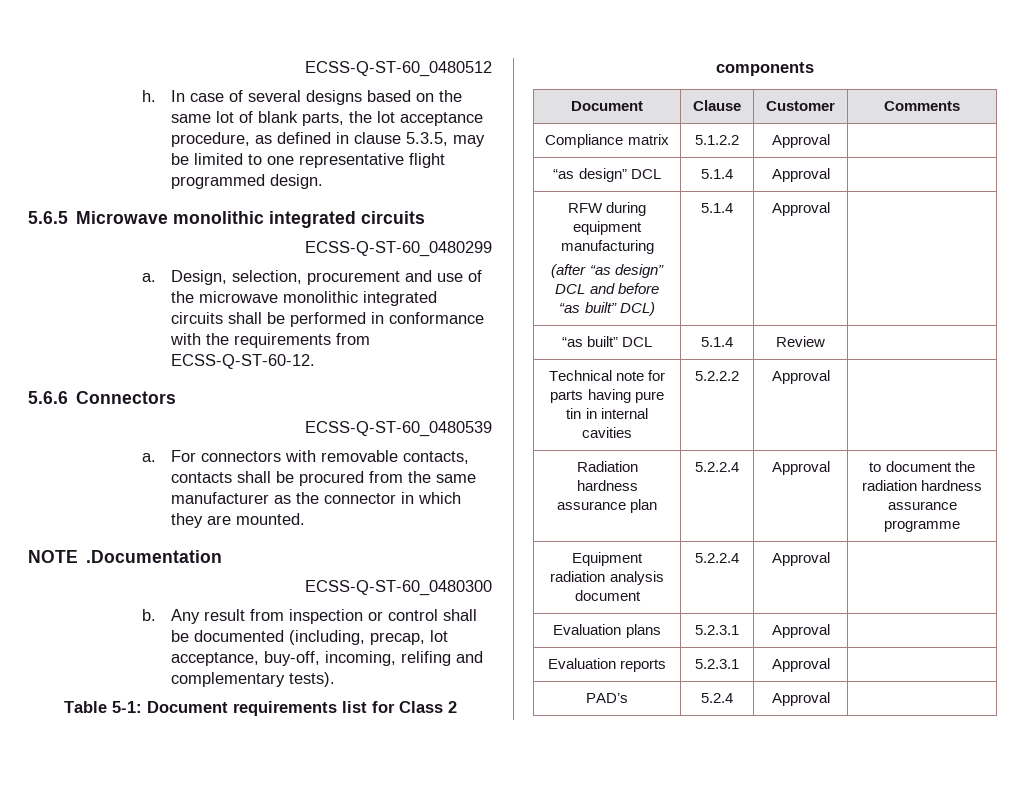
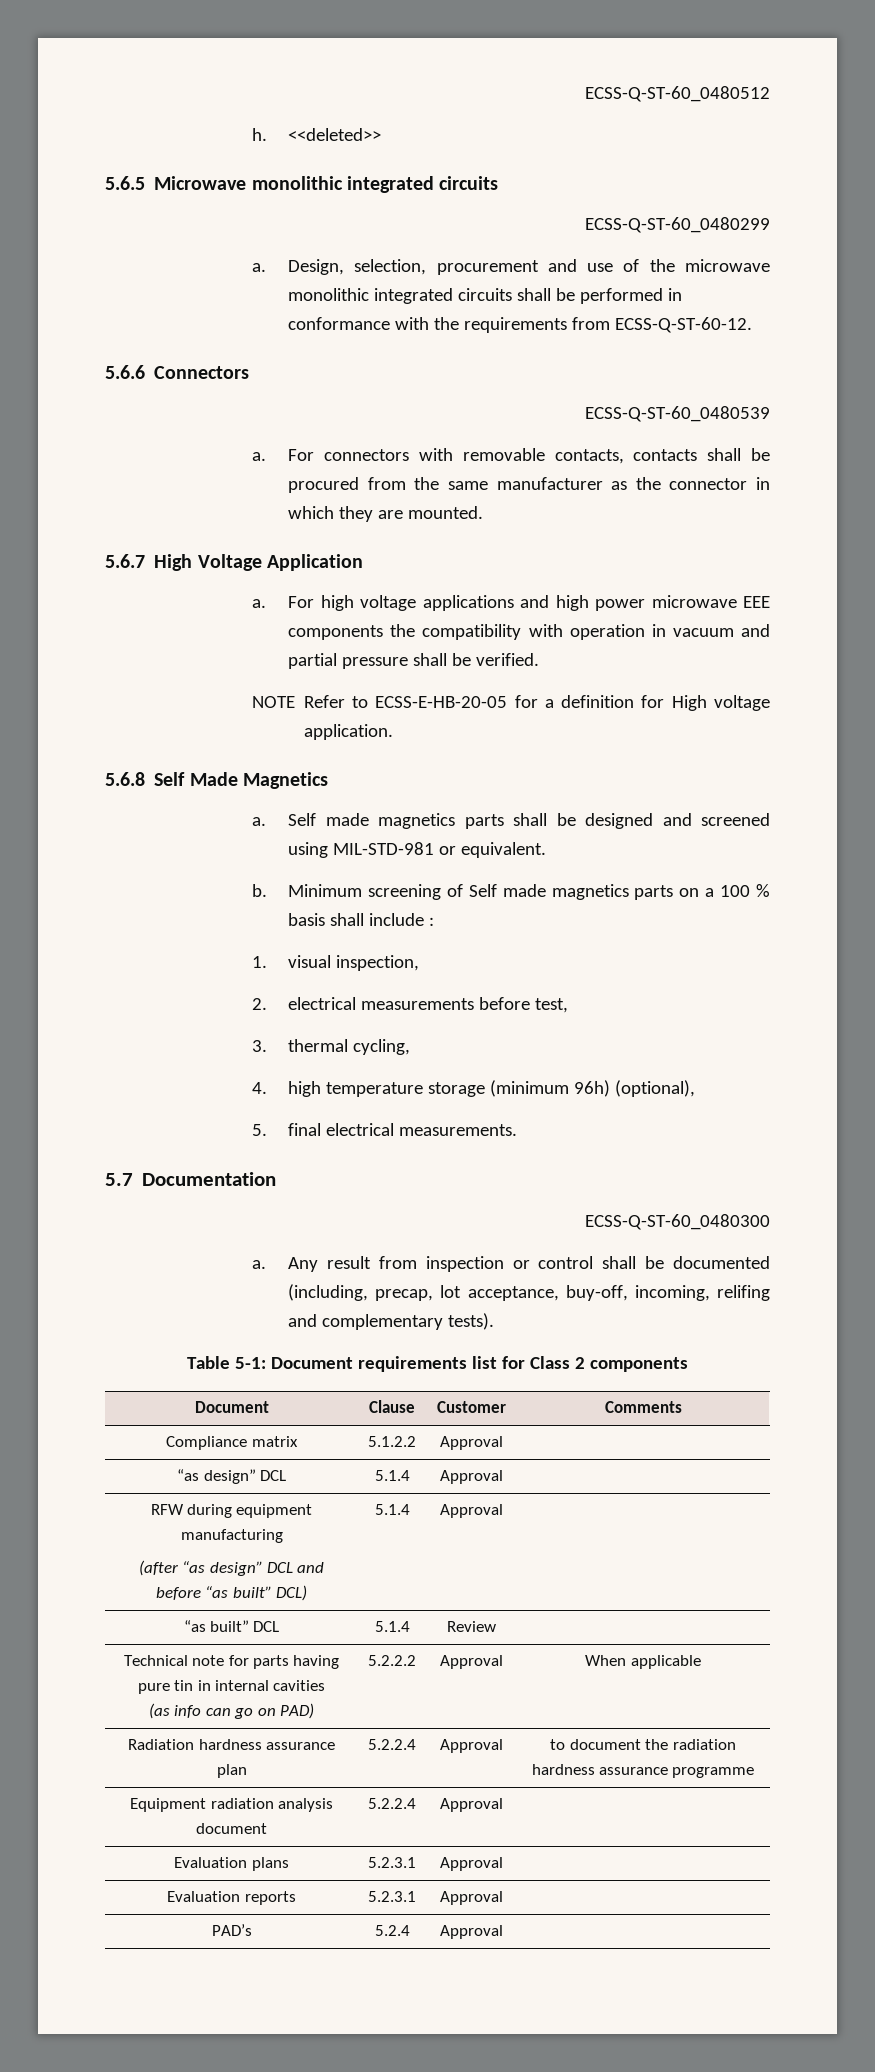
- In case of several designs based on the same lot of blank parts, the lot acceptance procedure, as defined in clause 5.3.5, may be limited to one representative flight programmed design.
+ <<deleted>>
- NOTE .Documentation
+ 5.6.7 High Voltage Application
+ a. For high voltage applications and high power microwave EEE components the compatibility with operation in vacuum and partial pressure shall be verified.
+ NOTE Refer to ECSS-E-HB-20-05 for a definition for High voltage application.
+ 5.6.8 Self Made Magnetics
+ a. Self made magnetics parts shall be designed and screened using MIL-STD-981 or equivalent.
+ b. Minimum screening of Self made magnetics parts on a 100 % basis shall include :
+ 1. visual inspection,
+ 2. electrical measurements before test,
+ 3. thermal cycling,
+ 4. high temperature storage (minimum 96h) (optional),
+ 5. final electrical measurements.
+ 5.7 Documentation
  ECSS-Q-ST-60_0480300
- b.
+ a.
- Technical note for parts having pure tin in internal cavities | 5.2.2.2 | Approval |
+ Technical note for parts having pure tin in internal cavities
+ (as info can go on PAD) | 5.2.2.2 | Approval | When applicable

